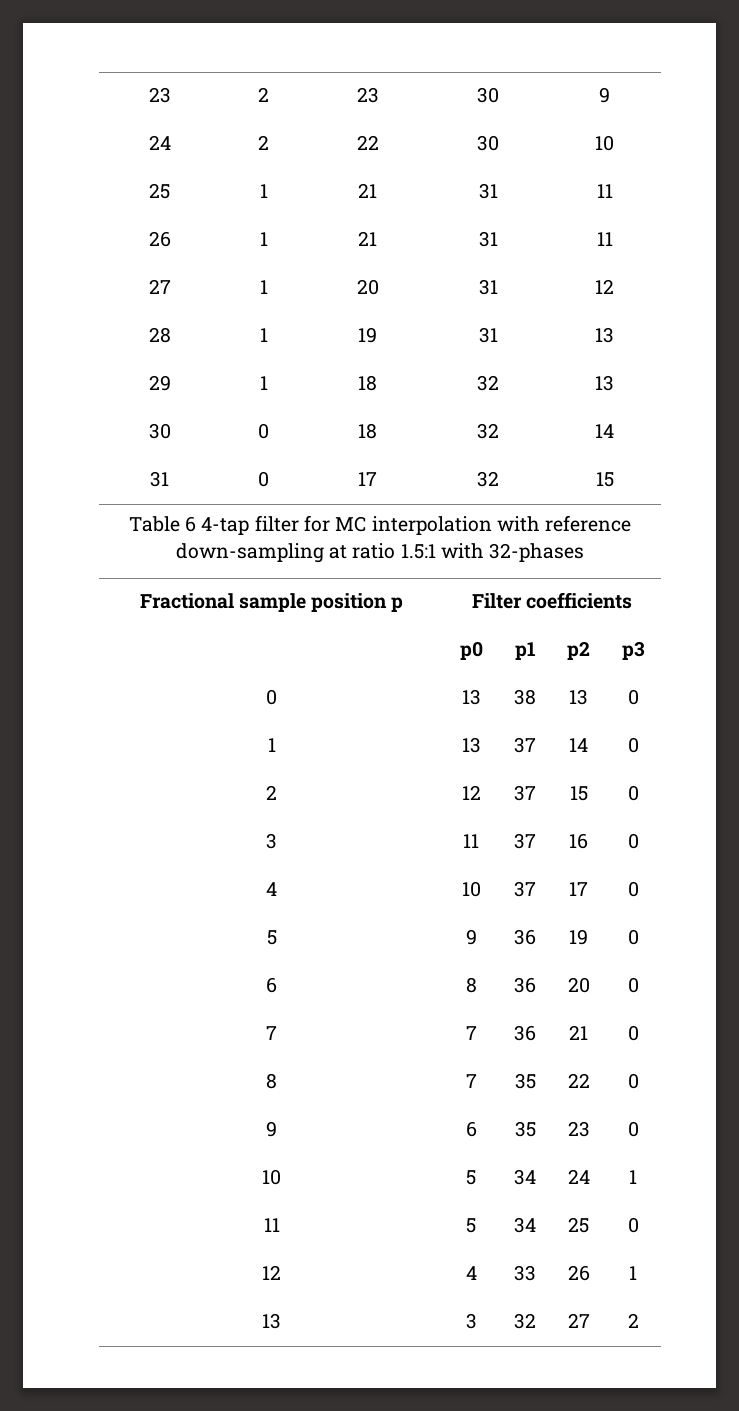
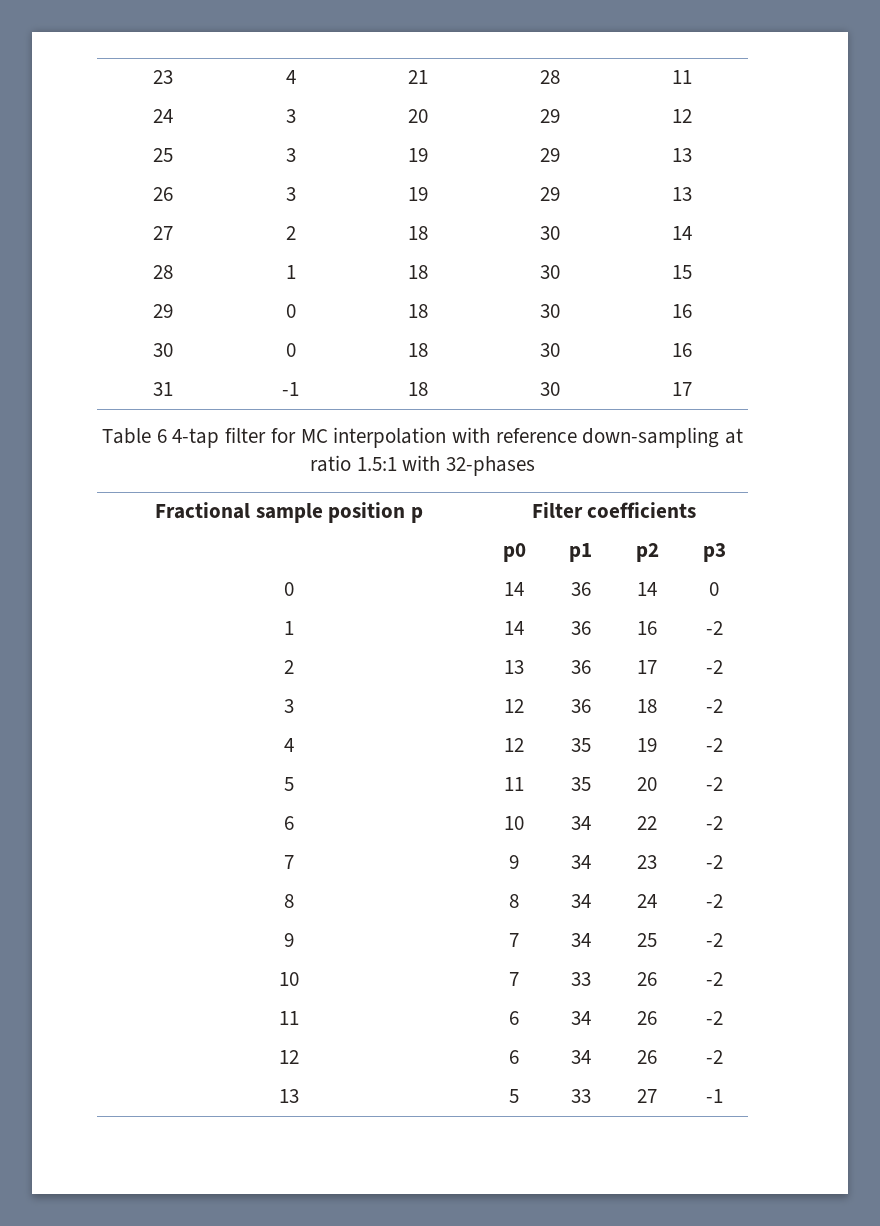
- 23 | 2 | 23 | 30 | 9
- 24 | 2 | 22 | 30 | 10
- 25 | 1 | 21 | 31 | 11
- 26 | 1 | 21 | 31 | 11
- 27 | 1 | 20 | 31 | 12
+ 23 | 4 | 21 | 28 | 11
+ 24 | 3 | 20 | 29 | 12
+ 25 | 3 | 19 | 29 | 13
+ 26 | 3 | 19 | 29 | 13
+ 27 | 2 | 18 | 30 | 14
- 28 | 1 | 19 | 31 | 13
- 29 | 1 | 18 | 32 | 13
+ 28 | 1 | 18 | 30 | 15
+ 29 | 0 | 18 | 30 | 16
- 30 | 0 | 18 | 32 | 14
- 31 | 0 | 17 | 32 | 15
+ 30 | 0 | 18 | 30 | 16
+ 31 | -1 | 18 | 30 | 17
- 0 | 13 | 38 | 13 | 0
+ 0 | 14 | 36 | 14 | 0
- 1 | 13 | 37 | 14 | 0
- 2 | 12 | 37 | 15 | 0
- 3 | 11 | 37 | 16 | 0
- 4 | 10 | 37 | 17 | 0
- 5 | 9 | 36 | 19 | 0
- 6 | 8 | 36 | 20 | 0
- 7 | 7 | 36 | 21 | 0
- 8 | 7 | 35 | 22 | 0
- 9 | 6 | 35 | 23 | 0
- 10 | 5 | 34 | 24 | 1
- 11 | 5 | 34 | 25 | 0
- 12 | 4 | 33 | 26 | 1
- 13 | 3 | 32 | 27 | 2
+ 1 | 14 | 36 | 16 | -2
+ 2 | 13 | 36 | 17 | -2
+ 3 | 12 | 36 | 18 | -2
+ 4 | 12 | 35 | 19 | -2
+ 5 | 11 | 35 | 20 | -2
+ 6 | 10 | 34 | 22 | -2
+ 7 | 9 | 34 | 23 | -2
+ 8 | 8 | 34 | 24 | -2
+ 9 | 7 | 34 | 25 | -2
+ 10 | 7 | 33 | 26 | -2
+ 11 | 6 | 34 | 26 | -2
+ 12 | 6 | 34 | 26 | -2
+ 13 | 5 | 33 | 27 | -1

